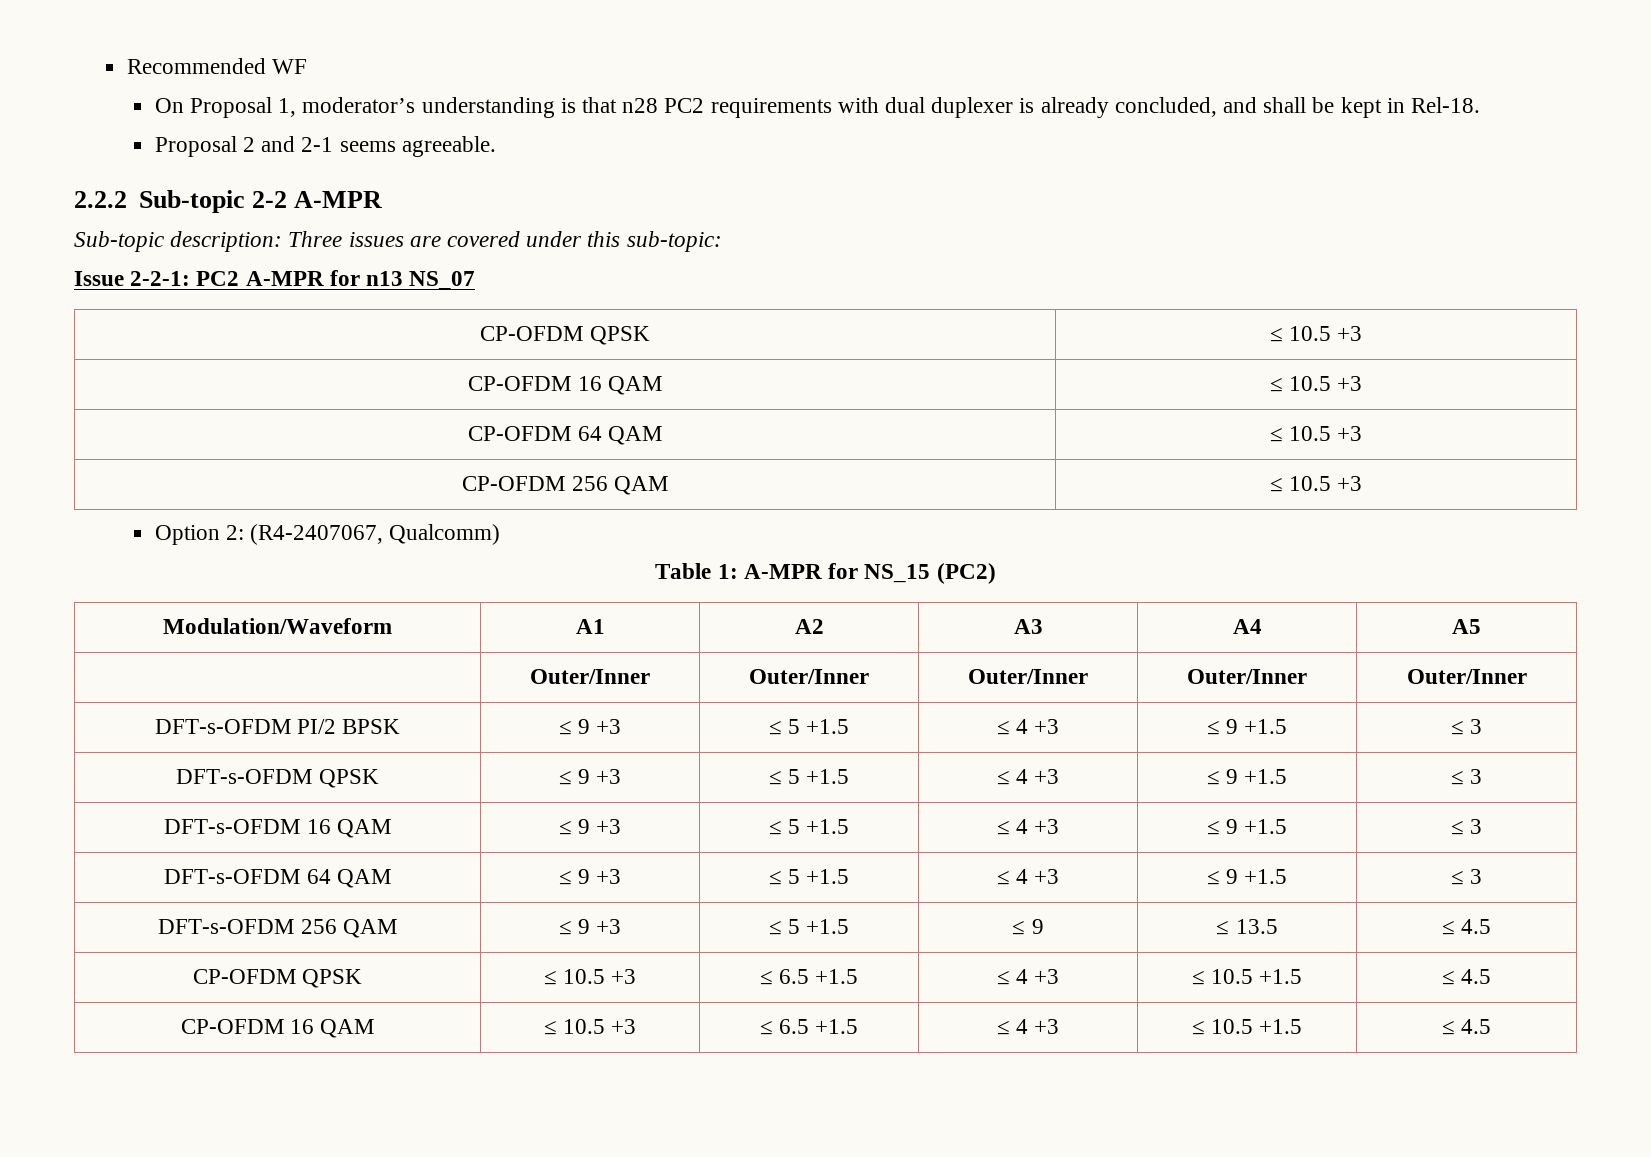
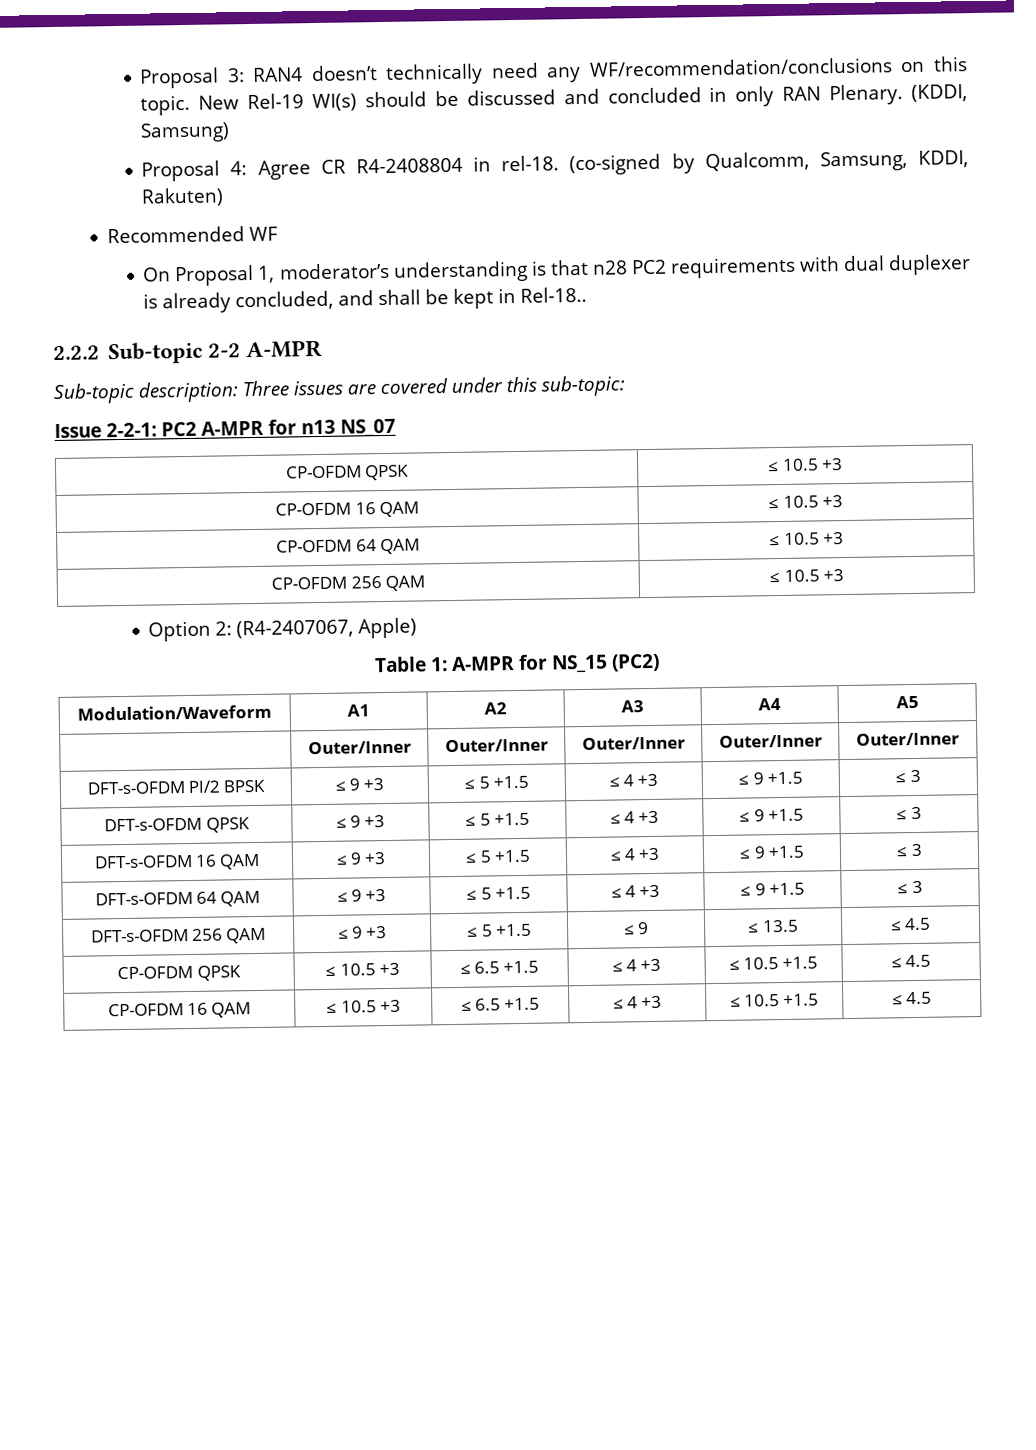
+ Proposal 3: RAN4 doesn’t technically need any WF/recommendation/conclusions on this topic. New Rel-19 WI(s) should be discussed and concluded in only RAN Plenary. (KDDI, Samsung)
+ Proposal 4: Agree CR R4-2408804 in rel-18. (co-signed by Qualcomm, Samsung, KDDI, Rakuten)
- On Proposal 1, moderator’s understanding is that n28 PC2 requirements with dual duplexer is already concluded, and shall be kept in Rel-18.
- Proposal 2 and 2-1 seems agreeable.
+ On Proposal 1, moderator’s understanding is that n28 PC2 requirements with dual duplexer is already concluded, and shall be kept in Rel-18..
- Option 2: (R4-2407067, Qualcomm)
+ Option 2: (R4-2407067, Apple)

